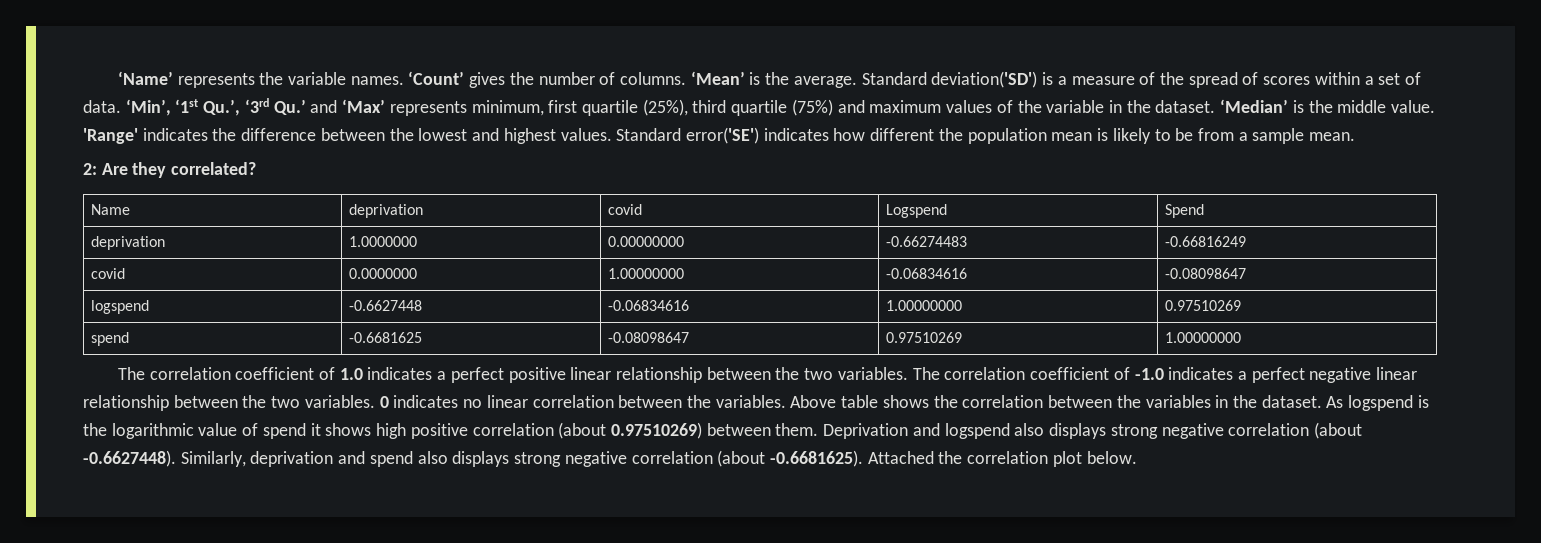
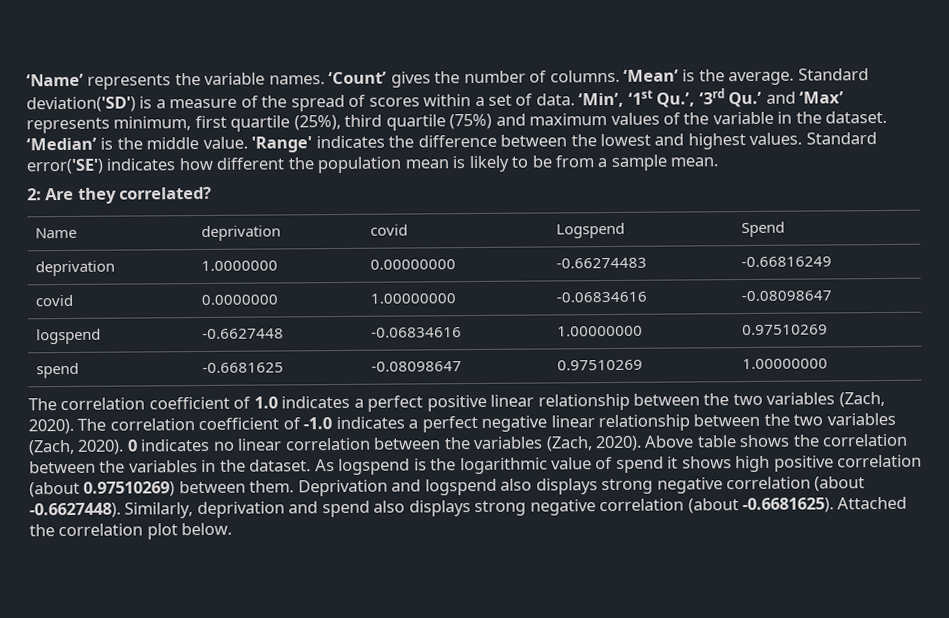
- The correlation coefficient of 1.0 indicates a perfect positive linear relationship between the two variables.
+ The correlation coefficient of 1.0 indicates a perfect positive linear relationship between the two variables (Zach, 2020).
- The correlation coefficient of -1.0 indicates a perfect negative linear relationship between the two variables.
+ The correlation coefficient of -1.0 indicates a perfect negative linear relationship between the two variables (Zach, 2020).
- 0 indicates no linear correlation between the variables.
+ 0 indicates no linear correlation between the variables (Zach, 2020).

